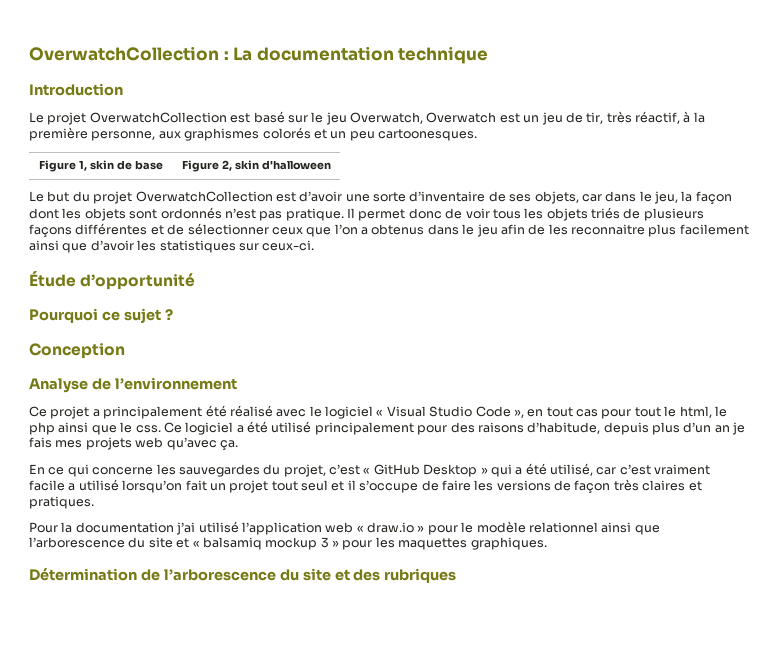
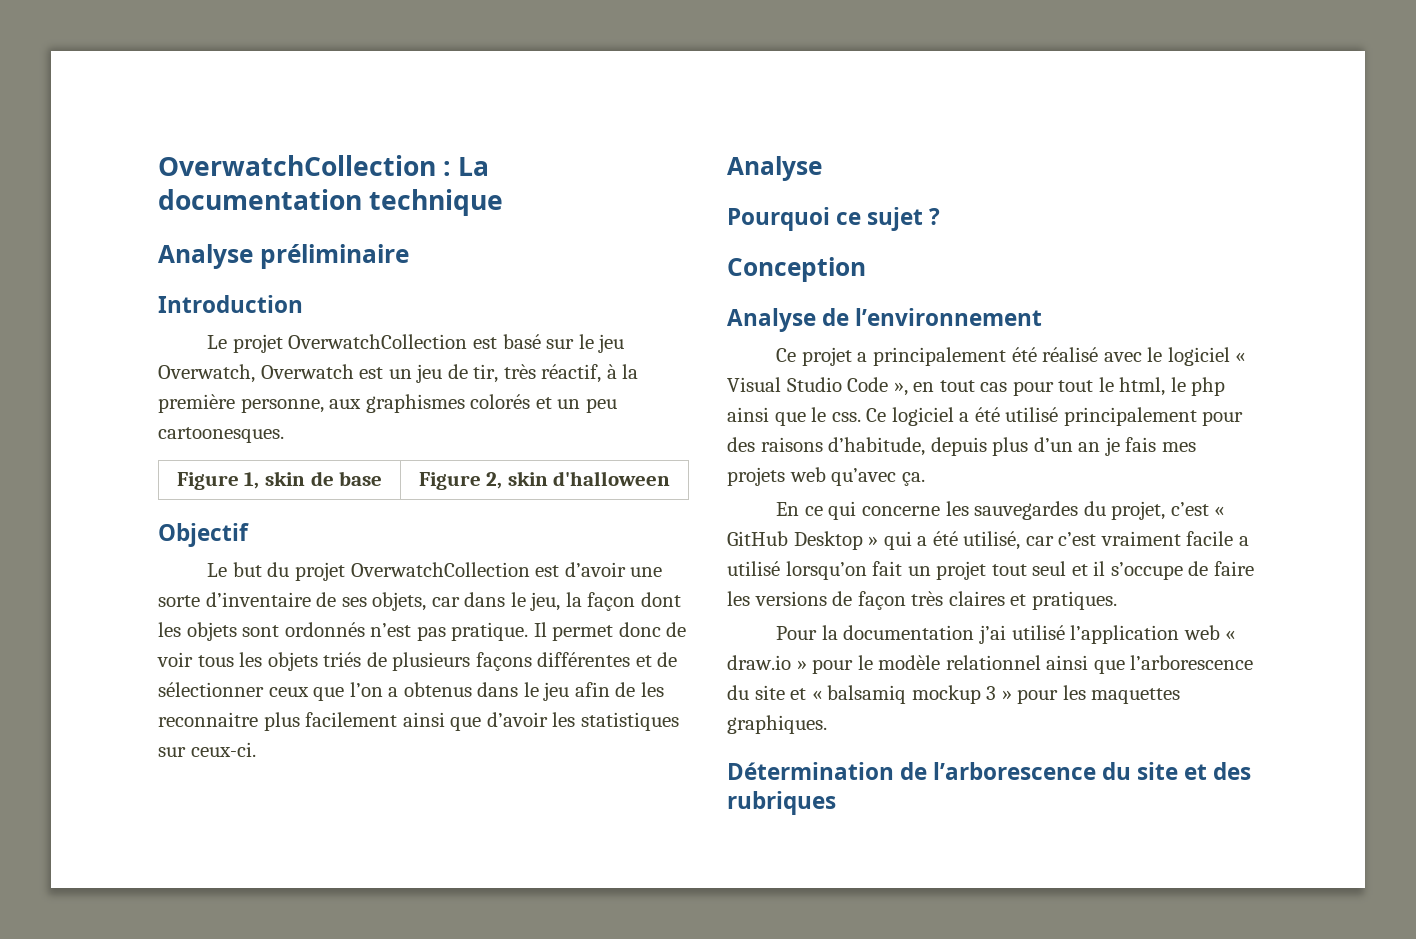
+ Analyse préliminaire
+ Objectif
  Il permet donc de voir tous les objets triés de plusieurs façons différentes et de sélectionner ceux que l’on a obtenus dans le jeu afin de les reconnaitre plus facilement ainsi que d’avoir les statistiques sur ceux-ci.
- Étude d’opportunité
+ Analyse

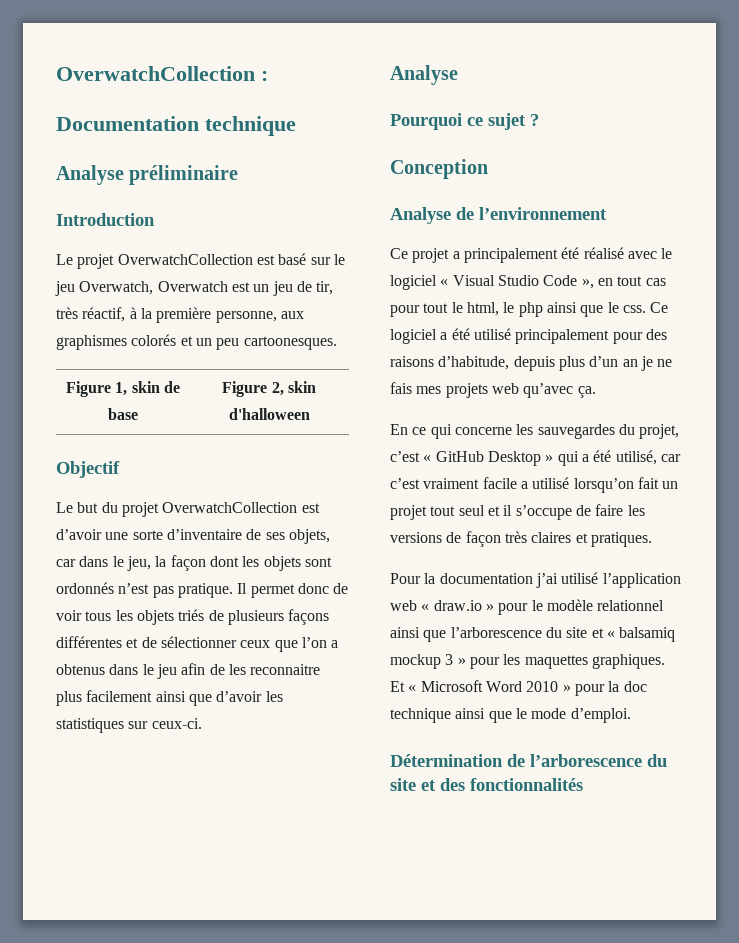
- OverwatchCollection : La documentation technique
+ OverwatchCollection :
+ Documentation technique
- Ce logiciel a été utilisé principalement pour des raisons d’habitude, depuis plus d’un an je fais mes projets web qu’avec ça.
+ Ce logiciel a été utilisé principalement pour des raisons d’habitude, depuis plus d’un an je ne fais mes projets web qu’avec ça.
+ Et « Microsoft Word 2010 » pour la doc technique ainsi que le mode d’emploi.
- Détermination de l’arborescence du site et des rubriques
+ Détermination de l’arborescence du site et des fonctionnalités

